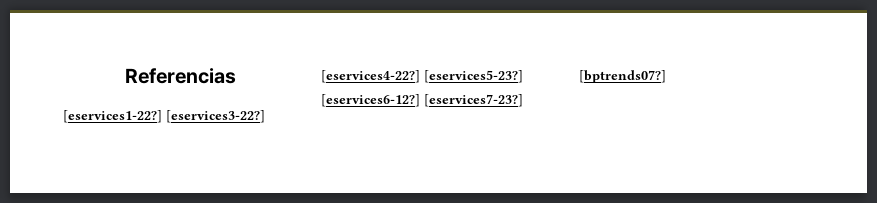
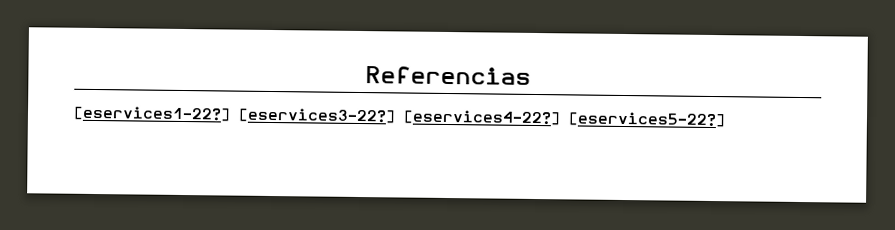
- [eservices5-23?] [eservices6-12?] [eservices7-23?] [bptrends07?]
+ [eservices5-22?]

